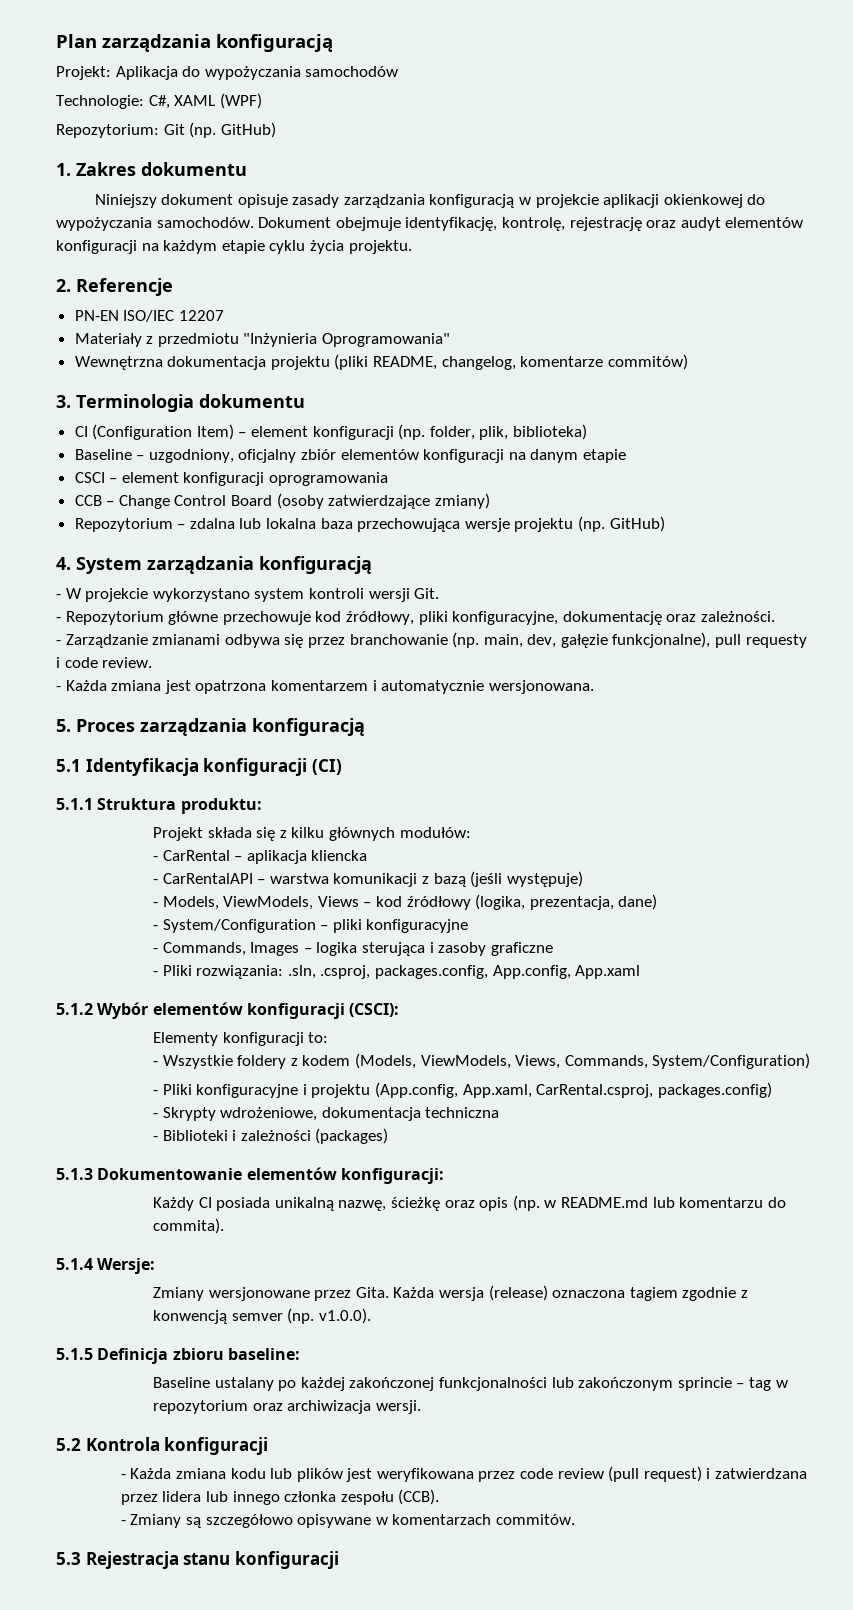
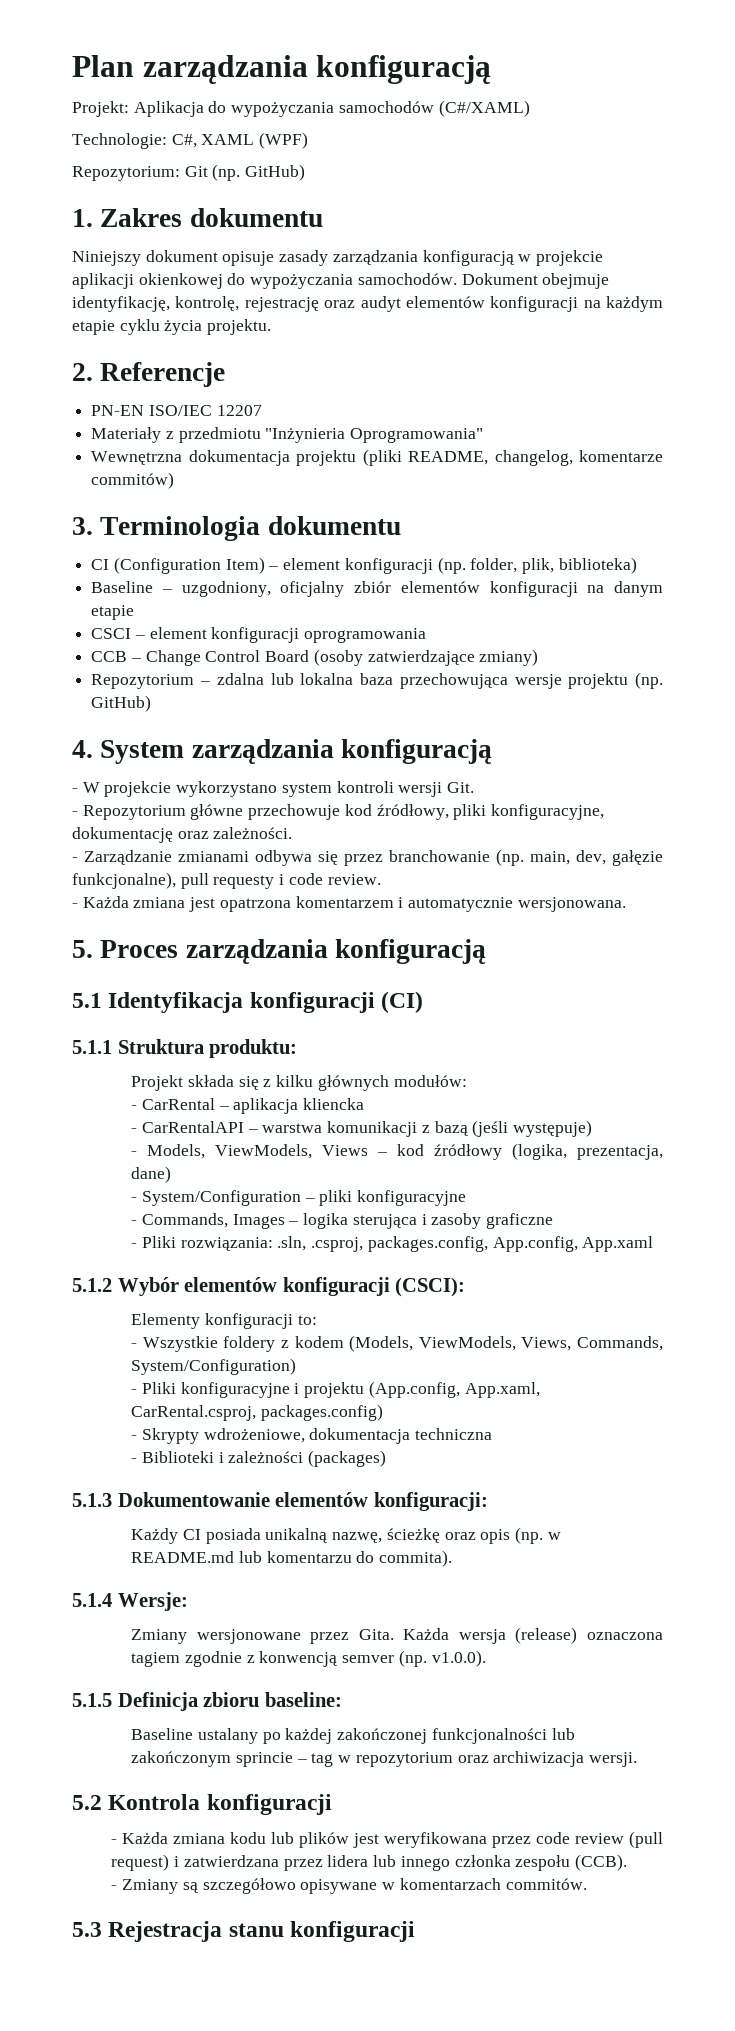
- Projekt: Aplikacja do wypożyczania samochodów
+ Projekt: Aplikacja do wypożyczania samochodów (C#/XAML)

